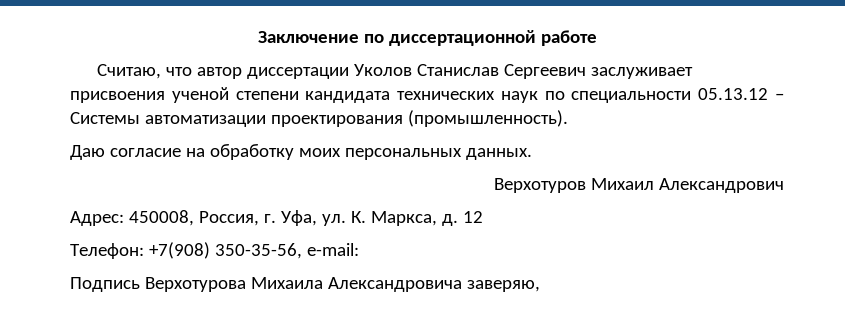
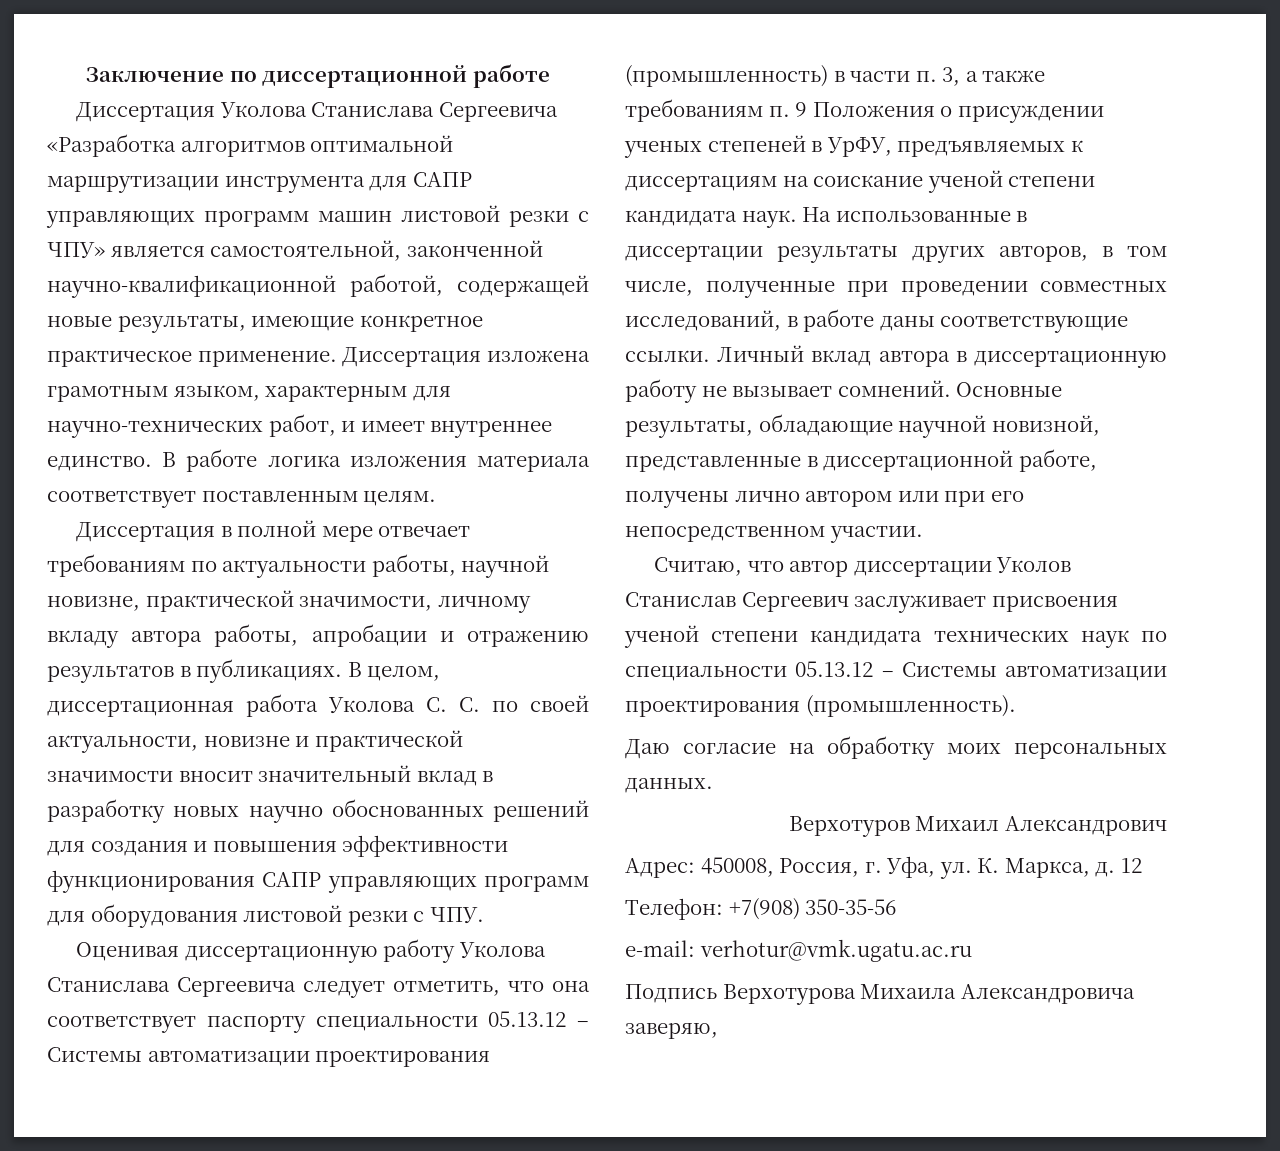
+ Диссертация Уколова Станислава Сергеевича «Разработка алгоритмов оптимальной маршрутизации инструмента для САПР управляющих программ машин листовой резки с ЧПУ» является самостоятельной, законченной научно-квалификационной работой, содержащей новые результаты, имеющие конкретное практическое применение. Диссертация изложена грамотным языком, характерным для научно-технических работ, и имеет внутреннее единство. В работе логика изложения материала соответствует поставленным целям.
+ Диссертация в полной мере отвечает требованиям по актуальности работы, научной новизне, практической значимости, личному вкладу автора работы, апробации и отражению результатов в публикациях. В целом, диссертационная работа Уколова С. С. по своей актуальности, новизне и практической значимости вносит значительный вклад в разработку новых научно обоснованных решений для создания и повышения эффективности функционирования САПР управляющих программ для оборудования листовой резки с ЧПУ.
+ Оценивая диссертационную работу Уколова Станислава Сергеевича следует отметить, что она соответствует паспорту специальности 05.13.12 – Системы автоматизации проектирования (промышленность) в части п. 3, а также требованиям п. 9 Положения о присуждении ученых степеней в УрФУ, предъявляемых к диссертациям на соискание ученой степени кандидата наук. На использованные в диссертации результаты других авторов, в том числе, полученные при проведении совместных исследований, в работе даны соответствующие ссылки. Личный вклад автора в диссертационную работу не вызывает сомнений. Основные результаты, обладающие научной новизной, представленные в диссертационной работе, получены лично автором или при его непосредственном участии.
- Телефон: +7(908) 350-35-56, e-mail:
+ Телефон: +7(908) 350-35-56
+ e-mail: verhotur@vmk.ugatu.ac.ru

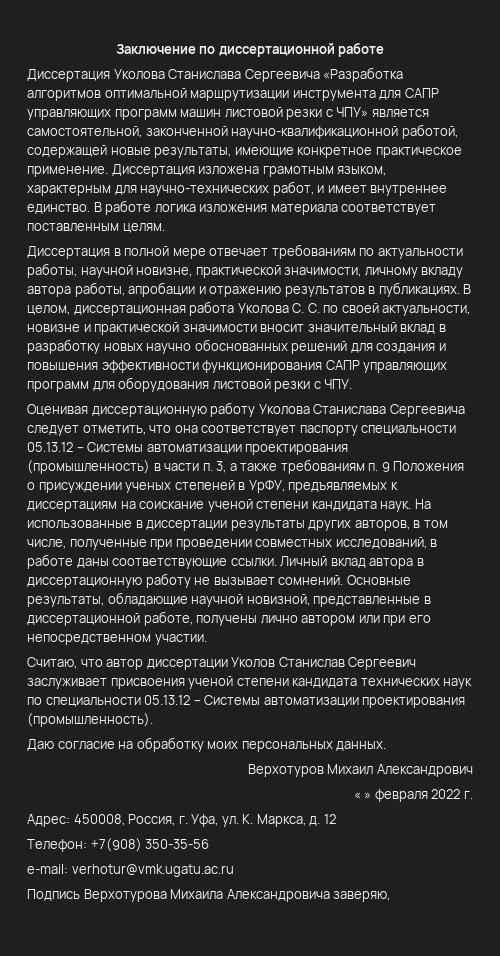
+ « » февраля 2022 г.

